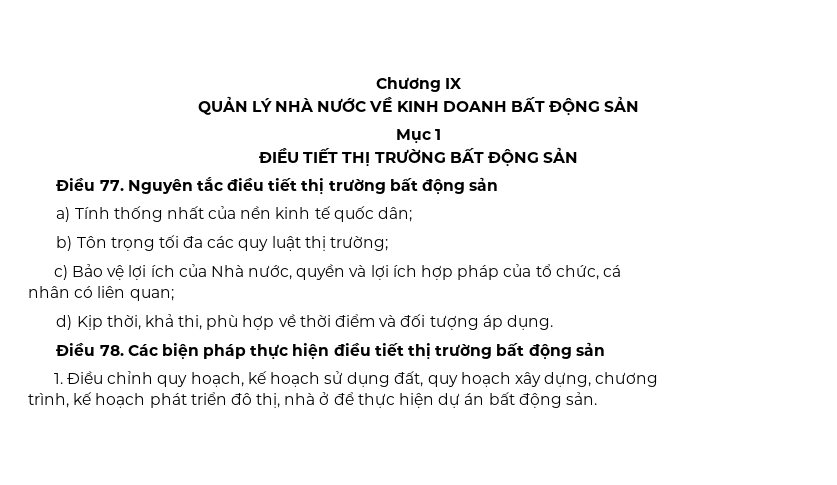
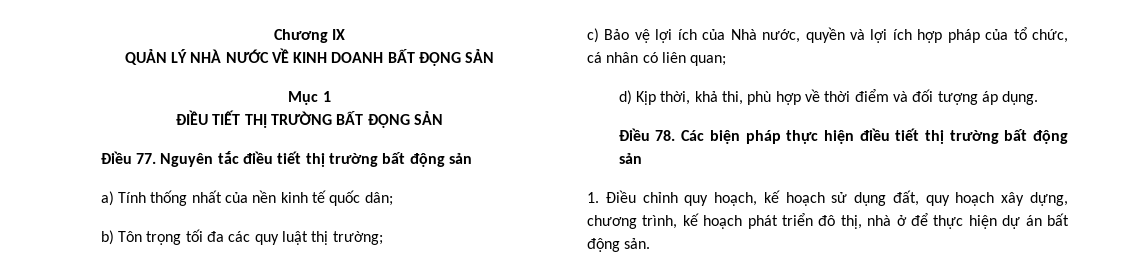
- c) Bảo vệ lợi ích của Nhà nước, quyền và lợi ích hợp pháp của tổ chức, cá
- nhân có liên quan;
+ c) Bảo vệ lợi ích của Nhà nước, quyền và lợi ích hợp pháp của tổ chức, cá nhân có liên quan;
- 1. Điều chỉnh quy hoạch, kế hoạch sử dụng đất, quy hoạch xây dựng, chương
- trình, kế hoạch phát triển đô thị, nhà ở để thực hiện dự án bất động sản.
+ 1. Điều chỉnh quy hoạch, kế hoạch sử dụng đất, quy hoạch xây dựng, chương trình, kế hoạch phát triển đô thị, nhà ở để thực hiện dự án bất động sản.

